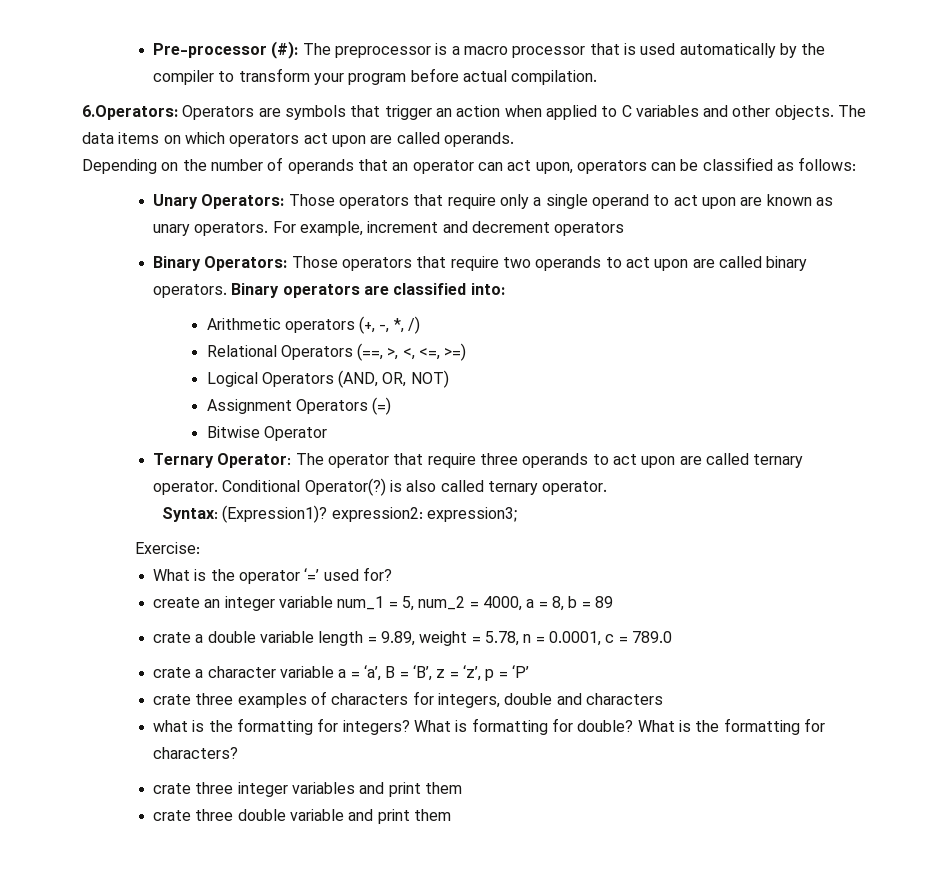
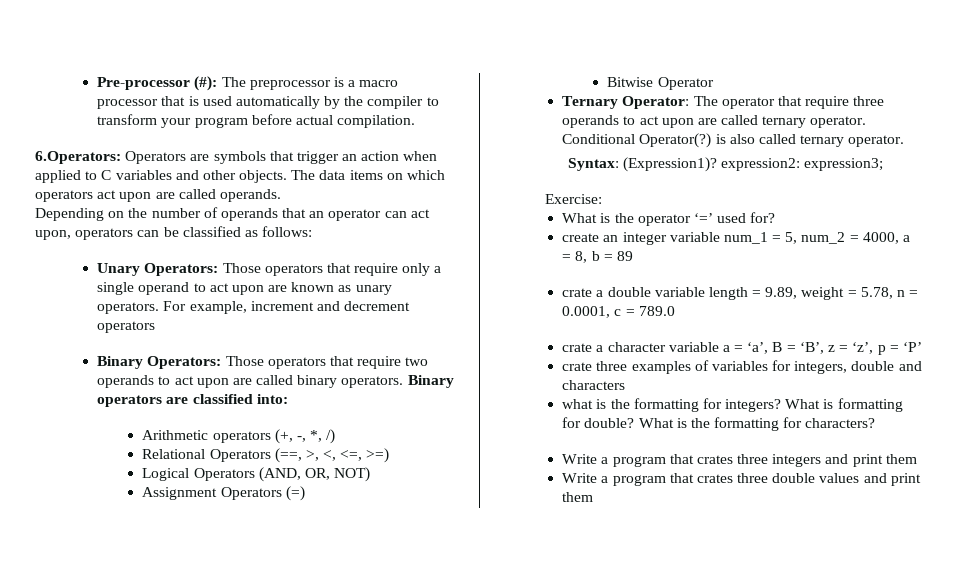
- crate three examples of characters for integers, double and characters
+ crate three examples of variables for integers, double and characters
- crate three integer variables and print them
- crate three double variable and print them
+ Write a program that crates three integers and print them
+ Write a program that crates three double values and print them

